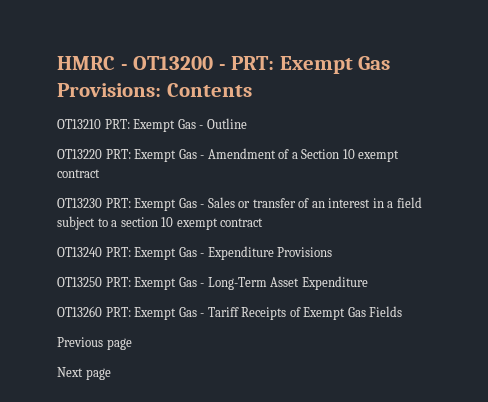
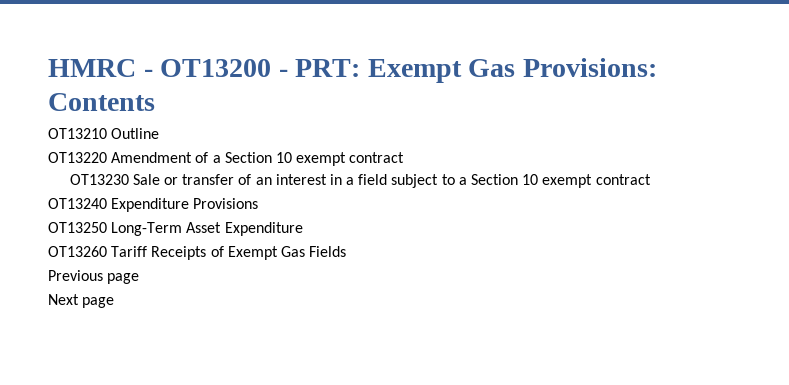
- OT13210 PRT: Exempt Gas - Outline
- OT13220 PRT: Exempt Gas - Amendment of a Section 10 exempt contract
+ OT13210 Outline
+ OT13220 Amendment of a Section 10 exempt contract
- OT13230 PRT: Exempt Gas - Sales or transfer of an interest in a field subject to a section 10 exempt contract
+ OT13230 Sale or transfer of an interest in a field subject to a Section 10 exempt contract
- OT13240 PRT: Exempt Gas - Expenditure Provisions
+ OT13240 Expenditure Provisions
- OT13250 PRT: Exempt Gas - Long-Term Asset Expenditure
+ OT13250 Long-Term Asset Expenditure
- OT13260 PRT: Exempt Gas - Tariff Receipts of Exempt Gas Fields
+ OT13260 Tariff Receipts of Exempt Gas Fields

